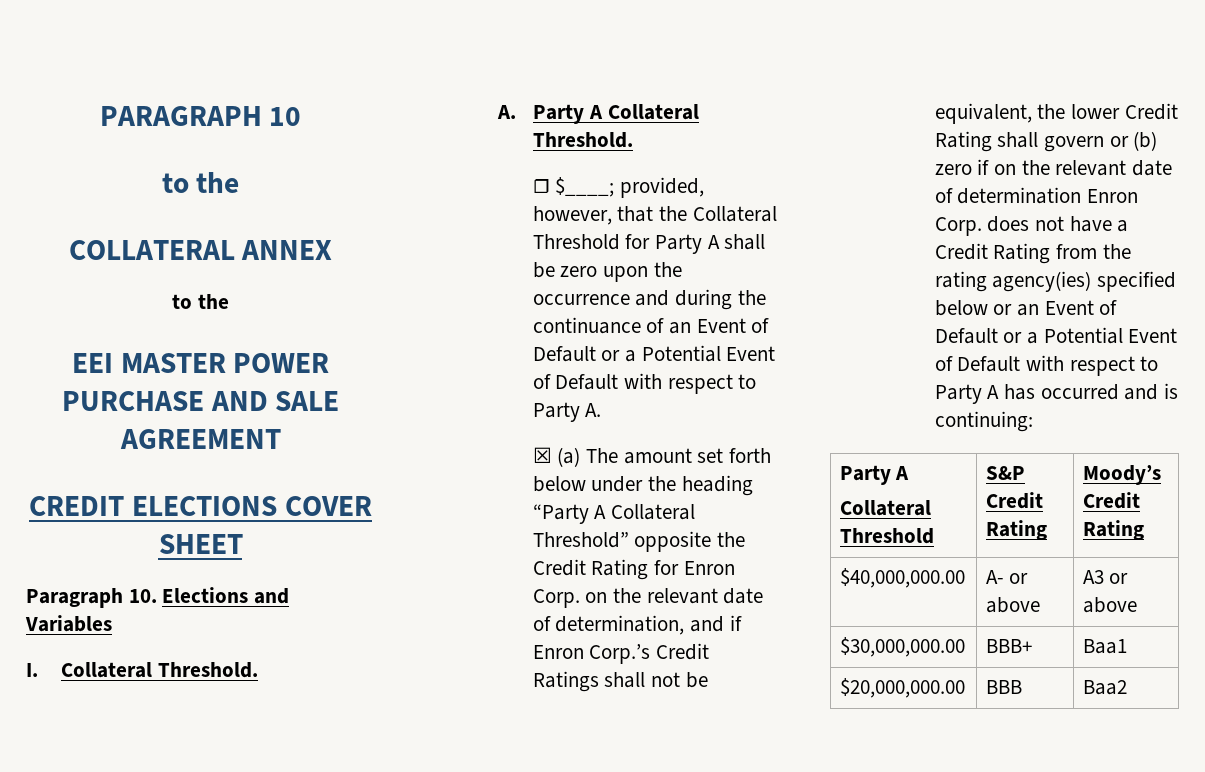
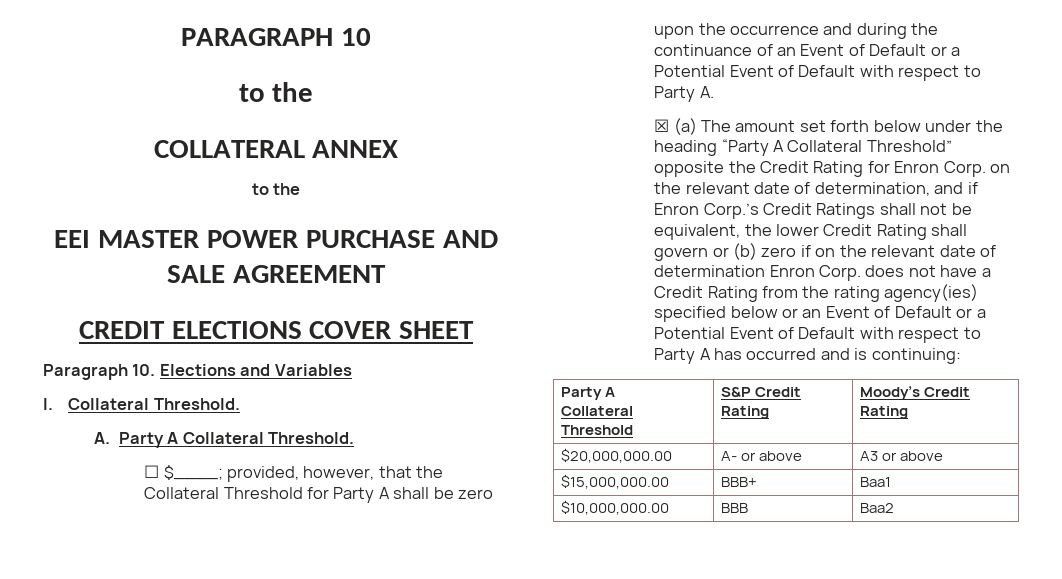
- $40,000,000.00 | A- or above | A3 or above
+ $20,000,000.00 | A- or above | A3 or above
- $30,000,000.00 | BBB+ | Baa1
+ $15,000,000.00 | BBB+ | Baa1
- $20,000,000.00 | BBB | Baa2
+ $10,000,000.00 | BBB | Baa2

